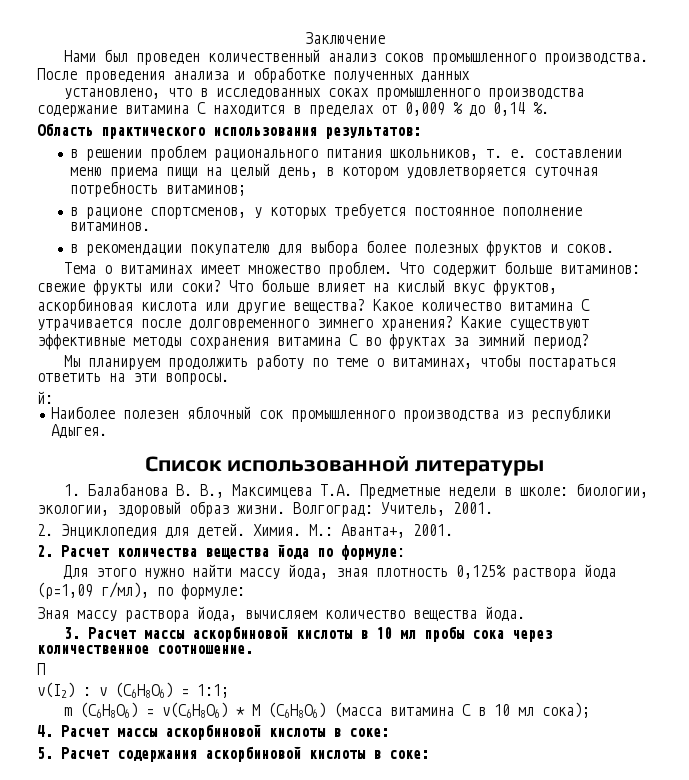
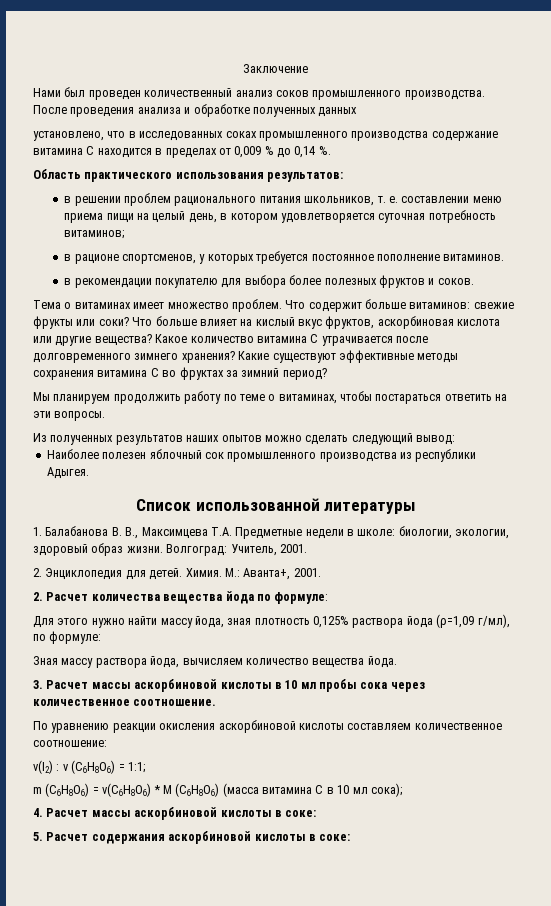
- й:
+ Из полученных результатов наших опытов можно сделать следующий вывод:
- П
+ По уравнению реакции окисления аскорбиновой кислоты составляем количественное соотношение:

